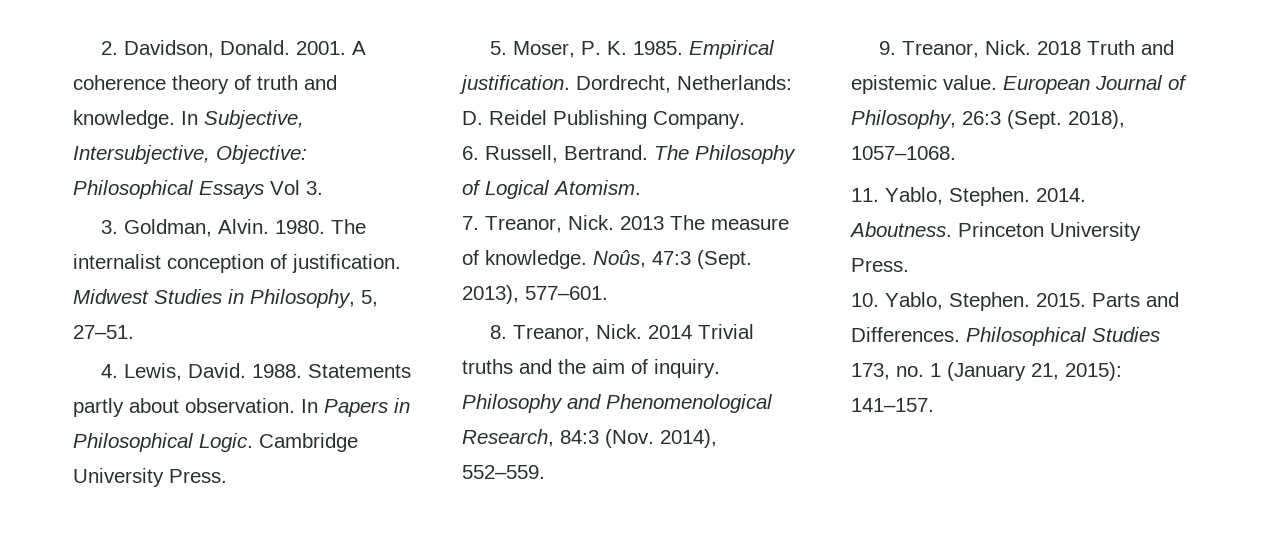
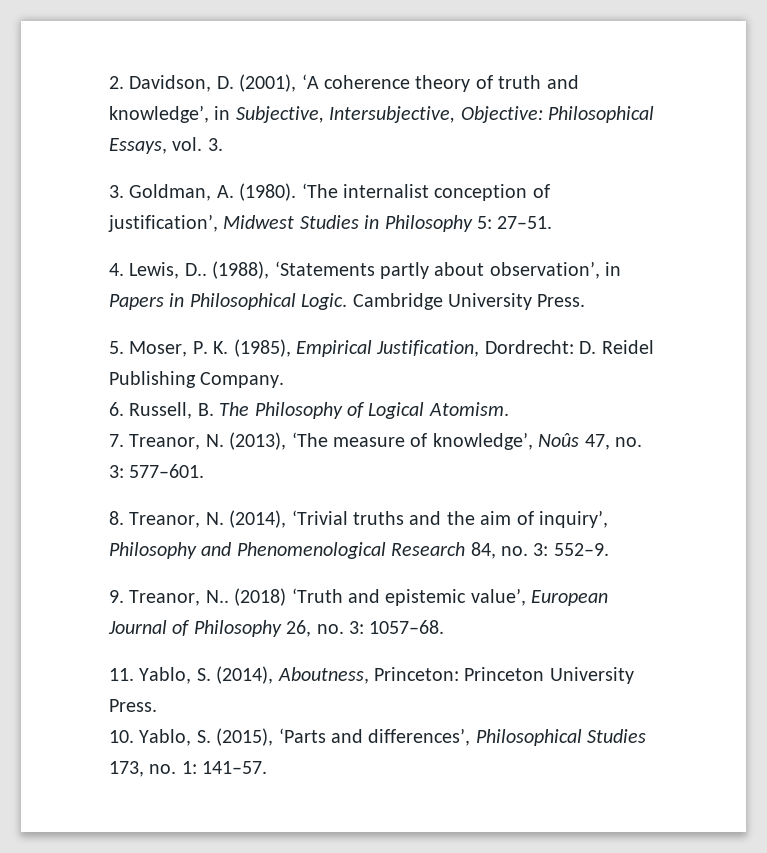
- 2. Davidson, Donald. 2001. A coherence theory of truth and knowledge. In Subjective, Intersubjective, Objective: Philosophical Essays Vol 3.
+ 2. Davidson, D. (2001), ‘A coherence theory of truth and knowledge’, in Subjective, Intersubjective, Objective: Philosophical Essays, vol. 3.
- 3. Goldman, Alvin. 1980. The internalist conception of justification. Midwest Studies in Philosophy, 5, 27–51.
+ 3. Goldman, A. (1980). ‘The internalist conception of justification’, Midwest Studies in Philosophy 5: 27–51.
- 4. Lewis, David. 1988. Statements partly about observation. In Papers in Philosophical Logic.
+ 4. Lewis, D.. (1988), ‘Statements partly about observation’, in Papers in Philosophical Logic.
- 5. Moser, P. K. 1985. Empirical justification. Dordrecht, Netherlands: D. Reidel Publishing Company.
+ 5. Moser, P. K. (1985), Empirical Justification, Dordrecht: D. Reidel Publishing Company.
- 6. Russell, Bertrand. The Philosophy of Logical Atomism.
+ 6. Russell, B. The Philosophy of Logical Atomism.
- 7. Treanor, Nick. 2013 The measure of knowledge. Noûs, 47:3 (Sept. 2013), 577–601.
+ 7. Treanor, N. (2013), ‘The measure of knowledge’, Noûs 47, no. 3: 577–601.
- 8. Treanor, Nick. 2014 Trivial truths and the aim of inquiry. Philosophy and Phenomenological Research, 84:3 (Nov. 2014), 552–559.
+ 8. Treanor, N. (2014), ‘Trivial truths and the aim of inquiry’, Philosophy and Phenomenological Research 84, no. 3: 552–9.
- 9. Treanor, Nick. 2018 Truth and epistemic value. European Journal of Philosophy, 26:3 (Sept. 2018), 1057–1068.
- 11. Yablo, Stephen. 2014. Aboutness. Princeton University Press.
+ 9. Treanor, N.. (2018) ‘Truth and epistemic value’, European Journal of Philosophy 26, no. 3: 1057–68.
+ 11. Yablo, S. (2014), Aboutness, Princeton: Princeton University Press.
- 10. Yablo, Stephen. 2015. Parts and Differences. Philosophical Studies 173, no. 1 (January 21, 2015): 141–157.
+ 10. Yablo, S. (2015), ‘Parts and differences’, Philosophical Studies 173, no. 1: 141–57.

